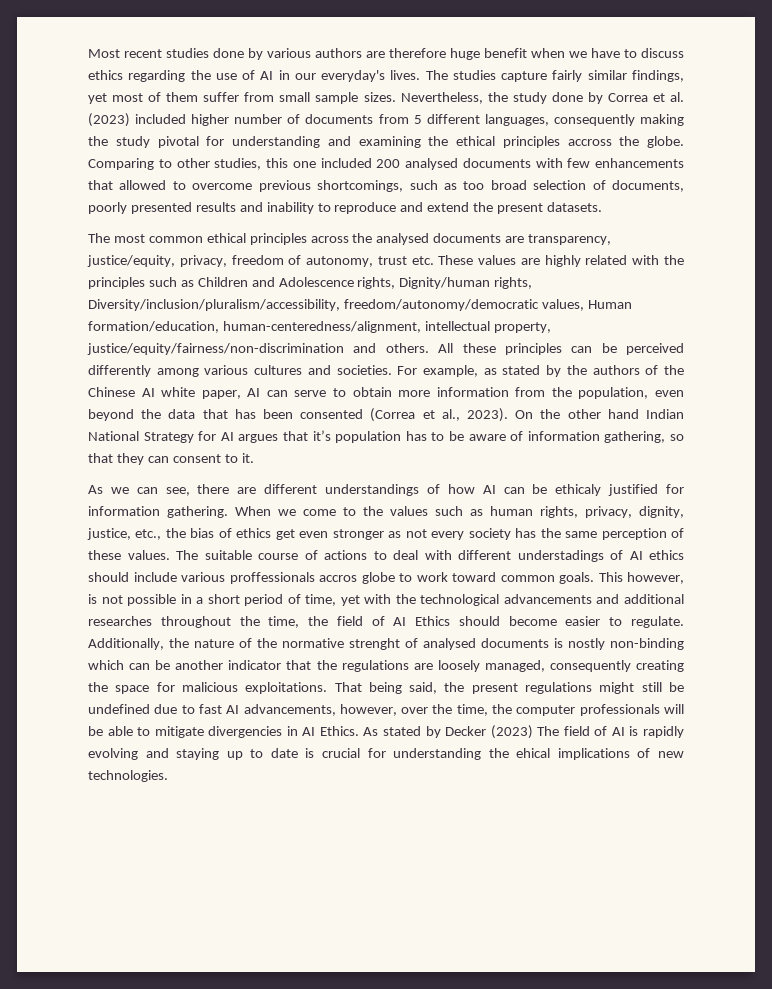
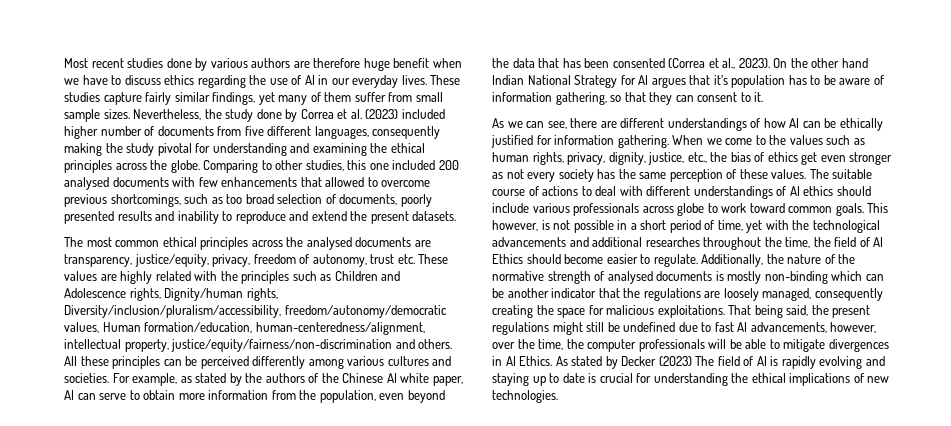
- Most recent studies done by various authors are therefore huge benefit when we have to discuss ethics regarding the use of AI in our everyday's lives. The studies capture fairly similar findings, yet most of them suffer from small sample sizes.
+ Most recent studies done by various authors are therefore huge benefit when we have to discuss ethics regarding the use of AI in our everyday lives. These studies capture fairly similar findings, yet many of them suffer from small sample sizes.
- Nevertheless, the study done by Correa et al. (2023) included higher number of documents from 5 different languages, consequently making the study pivotal for understanding and examining the ethical principles accross the globe.
+ Nevertheless, the study done by Correa et al. (2023) included higher number of documents from five different languages, consequently making the study pivotal for understanding and examining the ethical principles across the globe.
- As we can see, there are different understandings of how AI can be ethicaly justified for information gathering.
+ As we can see, there are different understandings of how AI can be ethically justified for information gathering.
- The suitable course of actions to deal with different understadings of AI ethics should include various proffessionals accros globe to work toward common goals.
+ The suitable course of actions to deal with different understandings of AI ethics should include various professionals across globe to work toward common goals.
- Additionally, the nature of the normative strenght of analysed documents is nostly non-binding which can be another indicator that the regulations are loosely managed, consequently creating the space for malicious exploitations.
+ Additionally, the nature of the normative strength of analysed documents is mostly non-binding which can be another indicator that the regulations are loosely managed, consequently creating the space for malicious exploitations.
- That being said, the present regulations might still be undefined due to fast AI advancements, however, over the time, the computer professionals will be able to mitigate divergencies in AI Ethics.
+ That being said, the present regulations might still be undefined due to fast AI advancements, however, over the time, the computer professionals will be able to mitigate divergences in AI Ethics.
- As stated by Decker (2023) The field of AI is rapidly evolving and staying up to date is crucial for understanding the ehical implications of new technologies.
+ As stated by Decker (2023) The field of AI is rapidly evolving and staying up to date is crucial for understanding the ethical implications of new technologies.

